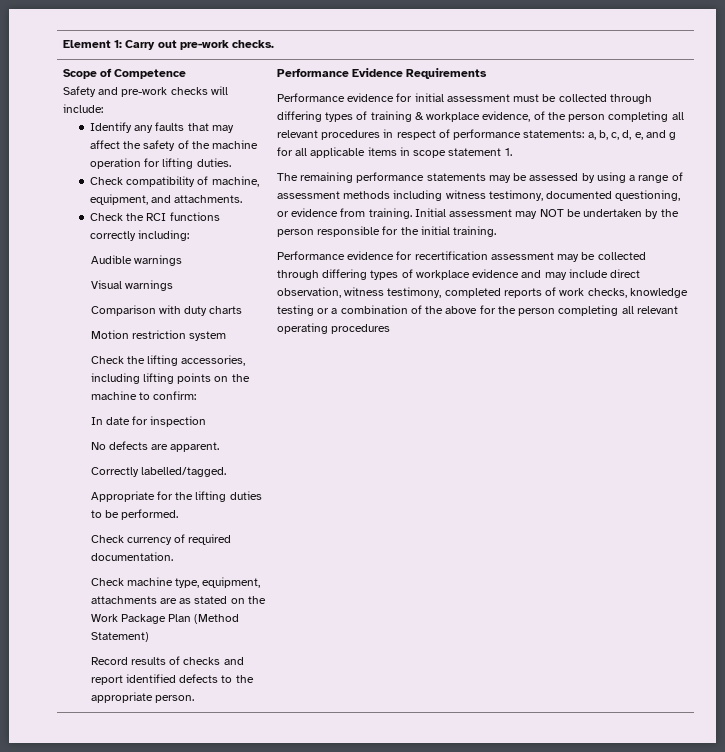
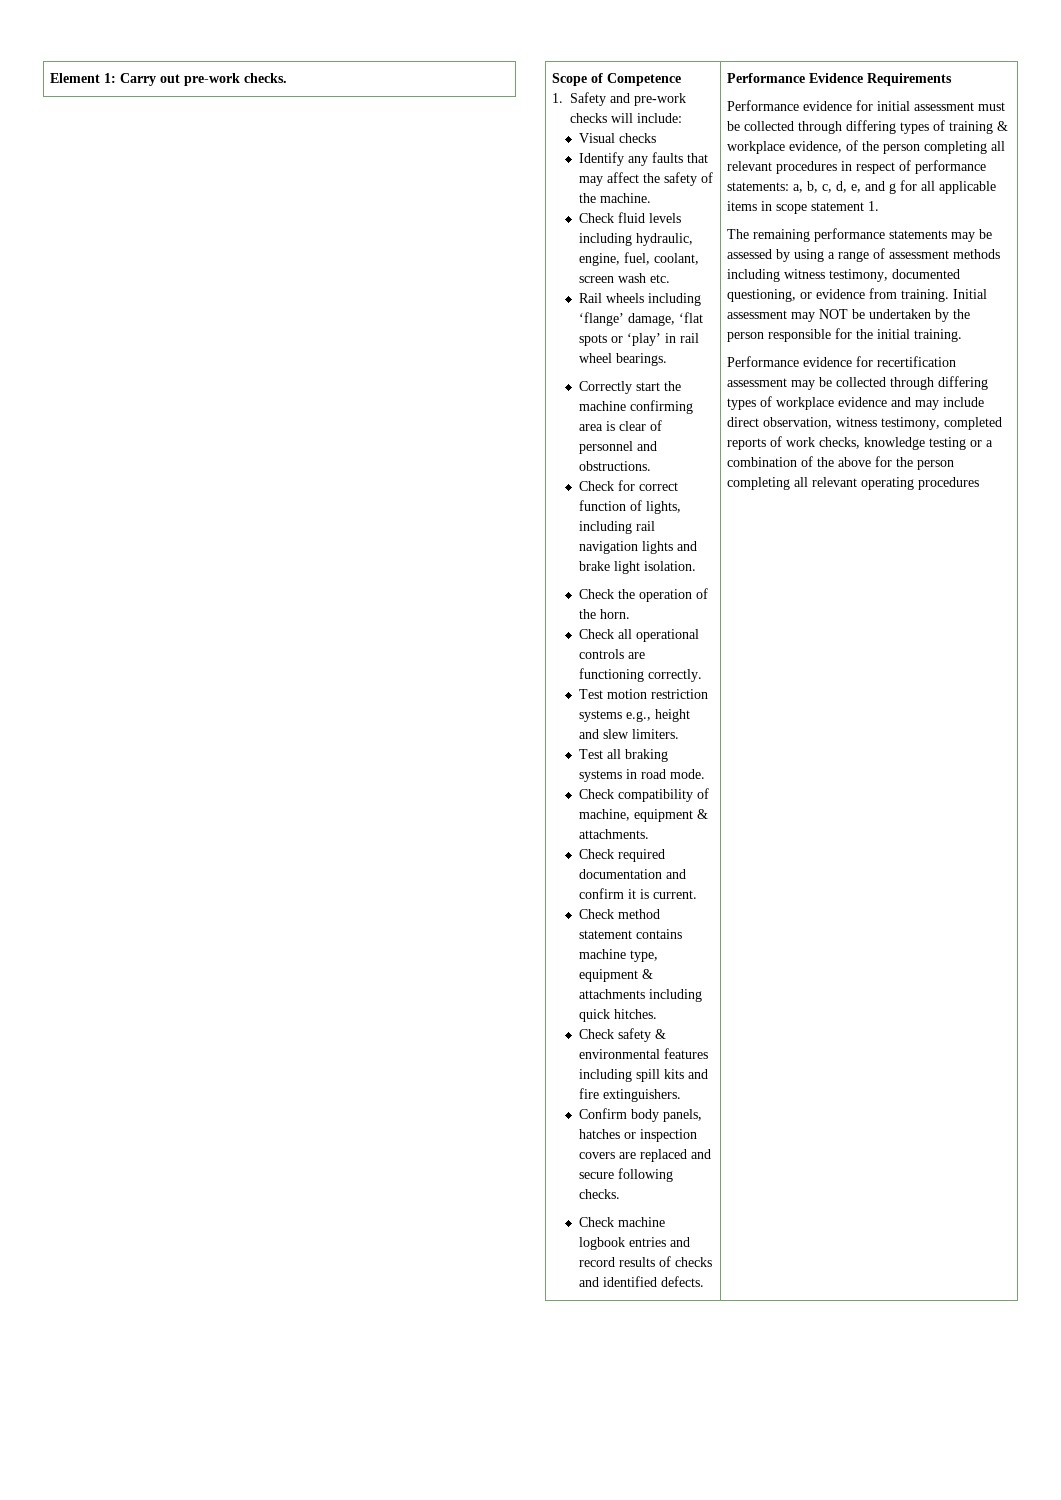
- Safety and pre-work checks will include:
+ 1. Safety and pre-work checks will include:
+ Visual checks
- Identify any faults that may affect the safety of the machine operation for lifting duties.
+ Identify any faults that may affect the safety of the machine.
+ Check fluid levels including hydraulic, engine, fuel, coolant, screen wash etc.
+ Rail wheels including ‘flange’ damage, ‘flat spots or ‘play’ in rail wheel bearings.
+ Correctly start the machine confirming area is clear of personnel and obstructions.
+ Check for correct function of lights, including rail navigation lights and brake light isolation.
+ Check the operation of the horn.
+ Check all operational controls are functioning correctly.
+ Test motion restriction systems e.g., height and slew limiters.
+ Test all braking systems in road mode.
- Check compatibility of machine, equipment, and attachments.
+ Check compatibility of machine, equipment & attachments.
- Check the RCI functions correctly including:
- Audible warnings
- Visual warnings
- Comparison with duty charts
- Motion restriction system
- Check the lifting accessories, including lifting points on the machine to confirm:
- In date for inspection
- No defects are apparent.
- Correctly labelled/tagged.
- Appropriate for the lifting duties to be performed.
- Check currency of required documentation.
- Check machine type, equipment, attachments are as stated on the Work Package Plan (Method Statement)
- Record results of checks and report identified defects to the appropriate person.
+ Check required documentation and confirm it is current.
+ Check method statement contains machine type, equipment & attachments including quick hitches.
+ Check safety & environmental features including spill kits and fire extinguishers.
+ Confirm body panels, hatches or inspection covers are replaced and secure following checks.
+ Check machine logbook entries and record results of checks and identified defects.

